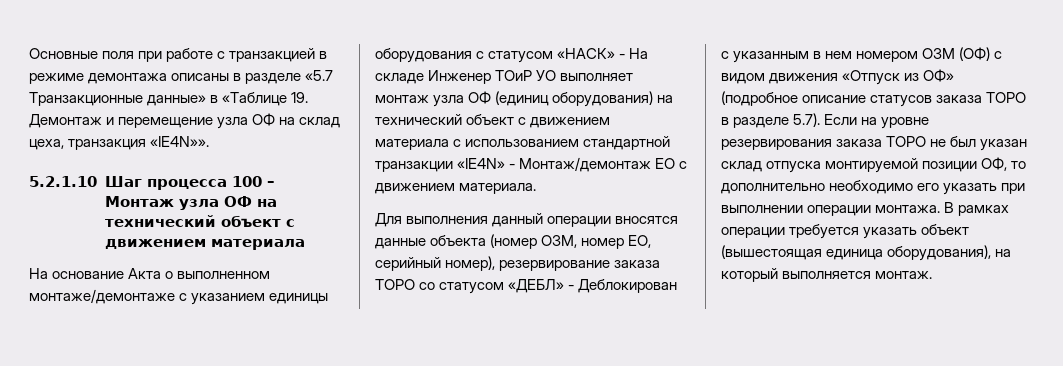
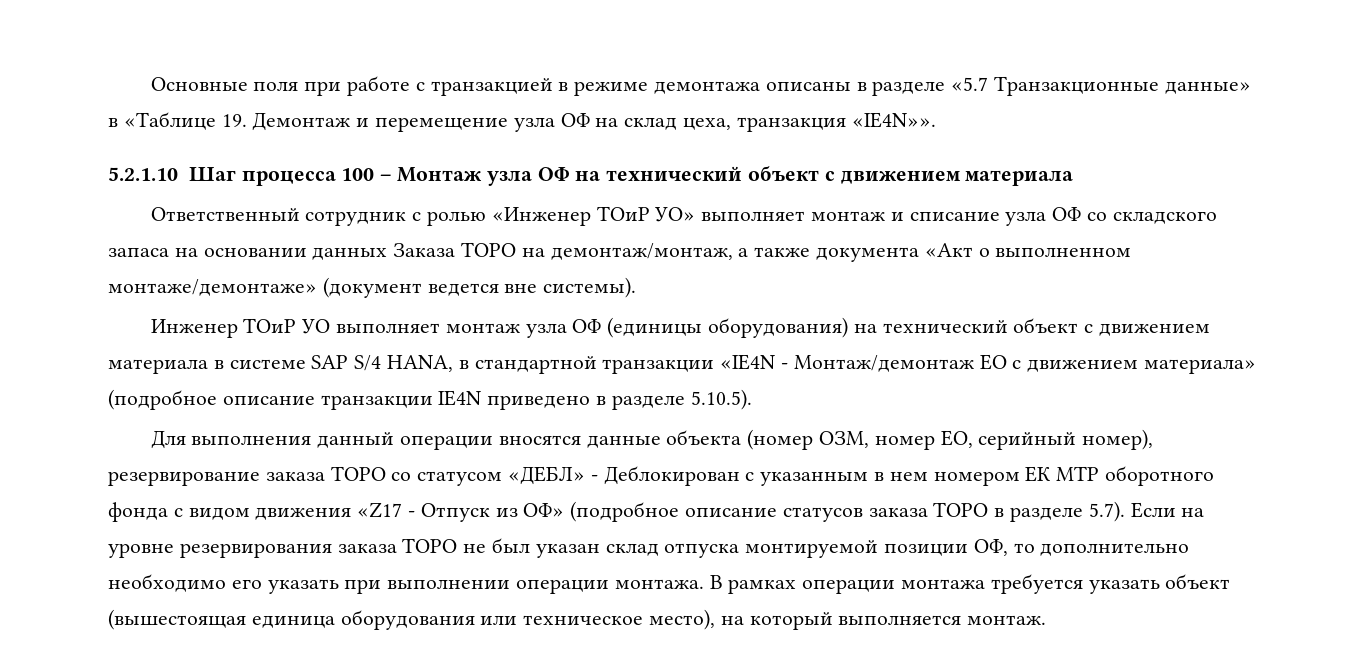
- На основание Акта о выполненном монтаже/демонтаже с указанием единицы оборудования с статусом «НАСК» - На складе Инженер ТОиР УО выполняет монтаж узла ОФ (единиц оборудования) на технический объект с движением материала с использованием стандартной транзакции «IE4N» - Монтаж/демонтаж ЕО с движением материала.
+ Ответственный сотрудник с ролью «Инженер ТОиР УО» выполняет монтаж и списание узла ОФ со складского запаса на основании данных Заказа ТОРО на демонтаж/монтаж, а также документа «Акт о выполненном монтаже/демонтаже» (документ ведется вне системы).
+ Инженер ТОиР УО выполняет монтаж узла ОФ (единицы оборудования) на технический объект с движением материала в системе SAP S/4 HANA, в стандартной транзакции «IE4N - Монтаж/демонтаж ЕО с движением материала» (подробное описание транзакции IE4N приведено в разделе 5.10.5).
- Для выполнения данный операции вносятся данные объекта (номер ОЗМ, номер ЕО, серийный номер), резервирование заказа ТОРО со статусом «ДЕБЛ» - Деблокирован с указанным в нем номером ОЗМ (ОФ) с видом движения «Отпуск из ОФ» (подробное описание статусов заказа ТОРО в разделе 5.7). Если на уровне резервирования заказа ТОРО не был указан склад отпуска монтируемой позиции ОФ, то дополнительно необходимо его указать при выполнении операции монтажа.
+ Для выполнения данный операции вносятся данные объекта (номер ОЗМ, номер ЕО, серийный номер), резервирование заказа ТОРО со статусом «ДЕБЛ» - Деблокирован с указанным в нем номером ЕК МТР оборотного фонда с видом движения «Z17 - Отпуск из ОФ» (подробное описание статусов заказа ТОРО в разделе 5.7). Если на уровне резервирования заказа ТОРО не был указан склад отпуска монтируемой позиции ОФ, то дополнительно необходимо его указать при выполнении операции монтажа.
- В рамках операции требуется указать объект (вышестоящая единица оборудования), на который выполняется монтаж.
+ В рамках операции монтажа требуется указать объект (вышестоящая единица оборудования или техническое место), на который выполняется монтаж.

